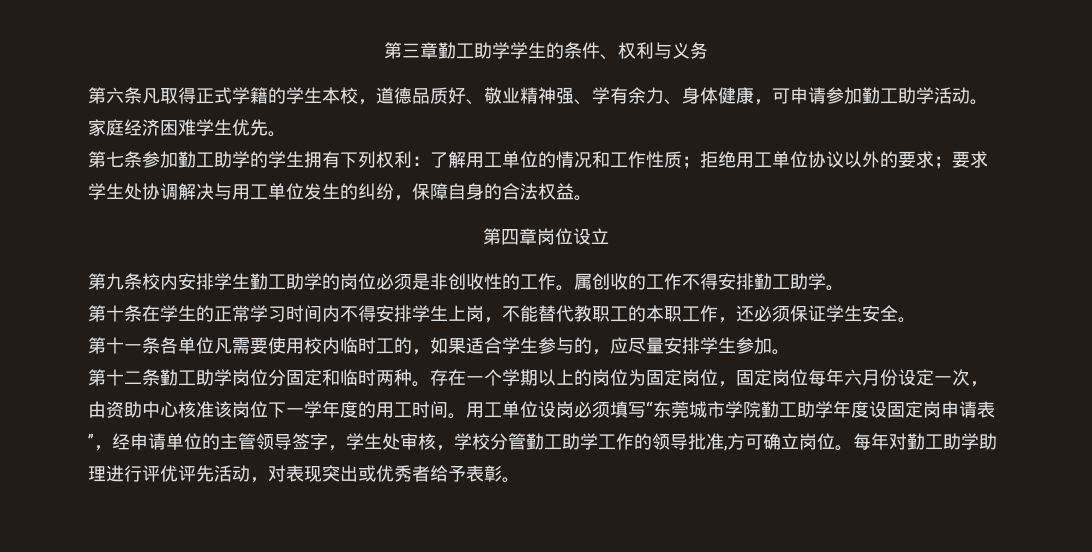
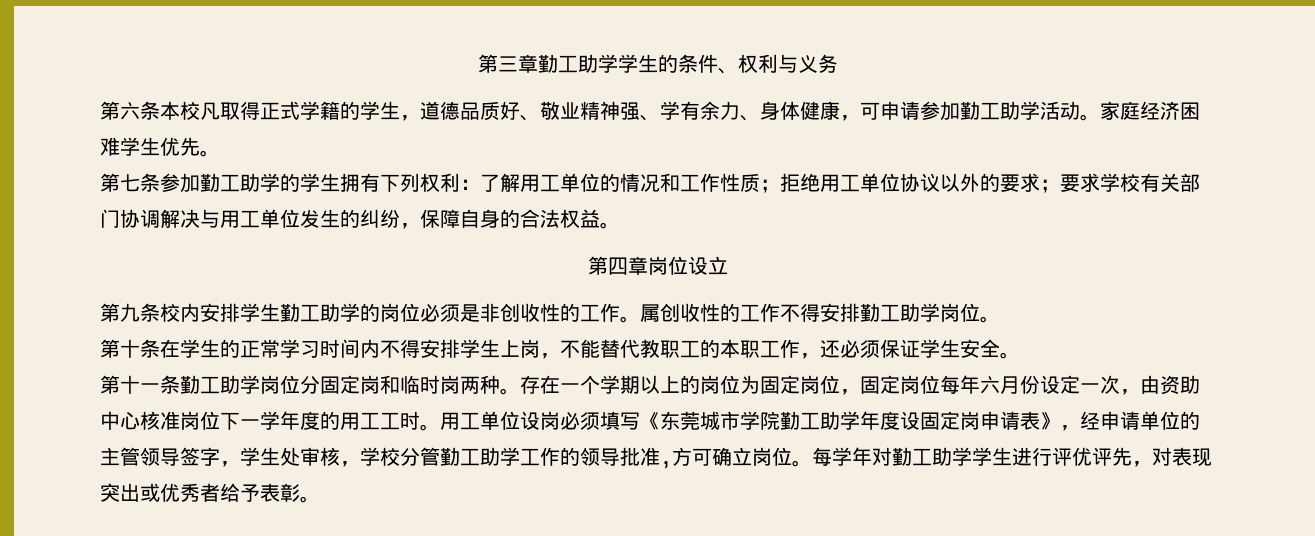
- 第六条凡取得正式学籍的学生本校，道德品质好、敬业精神强、学有余力、身体健康，可申请参加勤工助学活动。
+ 第六条本校凡取得正式学籍的学生，道德品质好、敬业精神强、学有余力、身体健康，可申请参加勤工助学活动。
- 第七条参加勤工助学的学生拥有下列权利：了解用工单位的情况和工作性质；拒绝用工单位协议以外的要求；要求学生处协调解决与用工单位发生的纠纷，保障自身的合法权益。
+ 第七条参加勤工助学的学生拥有下列权利：了解用工单位的情况和工作性质；拒绝用工单位协议以外的要求；要求学校有关部门协调解决与用工单位发生的纠纷，保障自身的合法权益。
- 属创收的工作不得安排勤工助学。
+ 属创收性的工作不得安排勤工助学岗位。
- 第十一条各单位凡需要使用校内临时工的，如果适合学生参与的，应尽量安排学生参加。
- 第十二条勤工助学岗位分固定和临时两种。
+ 第十一条勤工助学岗位分固定岗和临时岗两种。
- 存在一个学期以上的岗位为固定岗位，固定岗位每年六月份设定一次，由资助中心核准该岗位下一学年度的用工时间。
+ 存在一个学期以上的岗位为固定岗位，固定岗位每年六月份设定一次，由资助中心核准岗位下一学年度的用工工时。
- 用工单位设岗必须填写“东莞城市学院勤工助学年度设固定岗申请表”，经申请单位的主管领导签字，学生处审核，学校分管勤工助学工作的领导批准,方可确立岗位。
+ 用工单位设岗必须填写《东莞城市学院勤工助学年度设固定岗申请表》，经申请单位的主管领导签字，学生处审核，学校分管勤工助学工作的领导批准,方可确立岗位。
- 每年对勤工助学助理进行评优评先活动，对表现突出或优秀者给予表彰。
+ 每学年对勤工助学学生进行评优评先，对表现突出或优秀者给予表彰。

